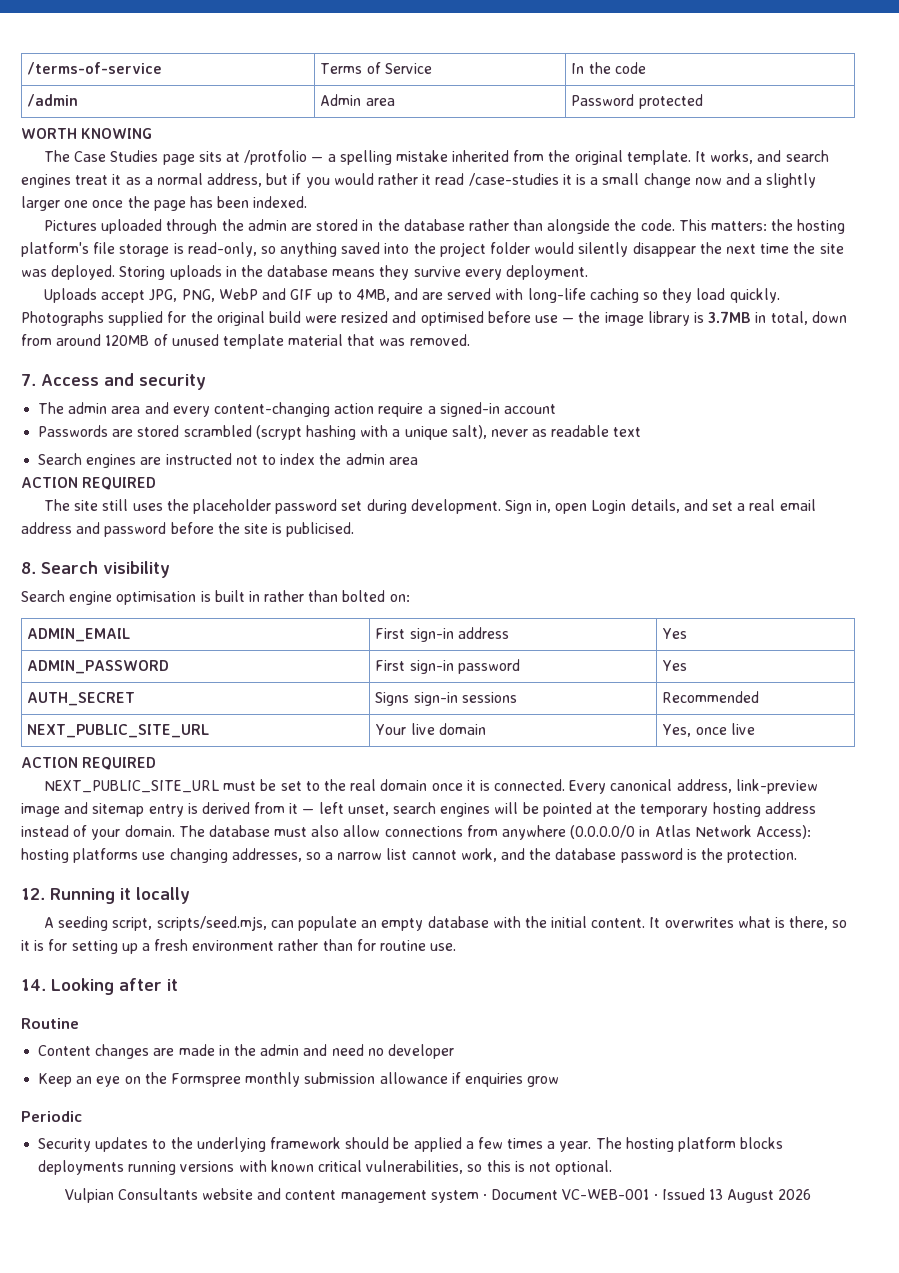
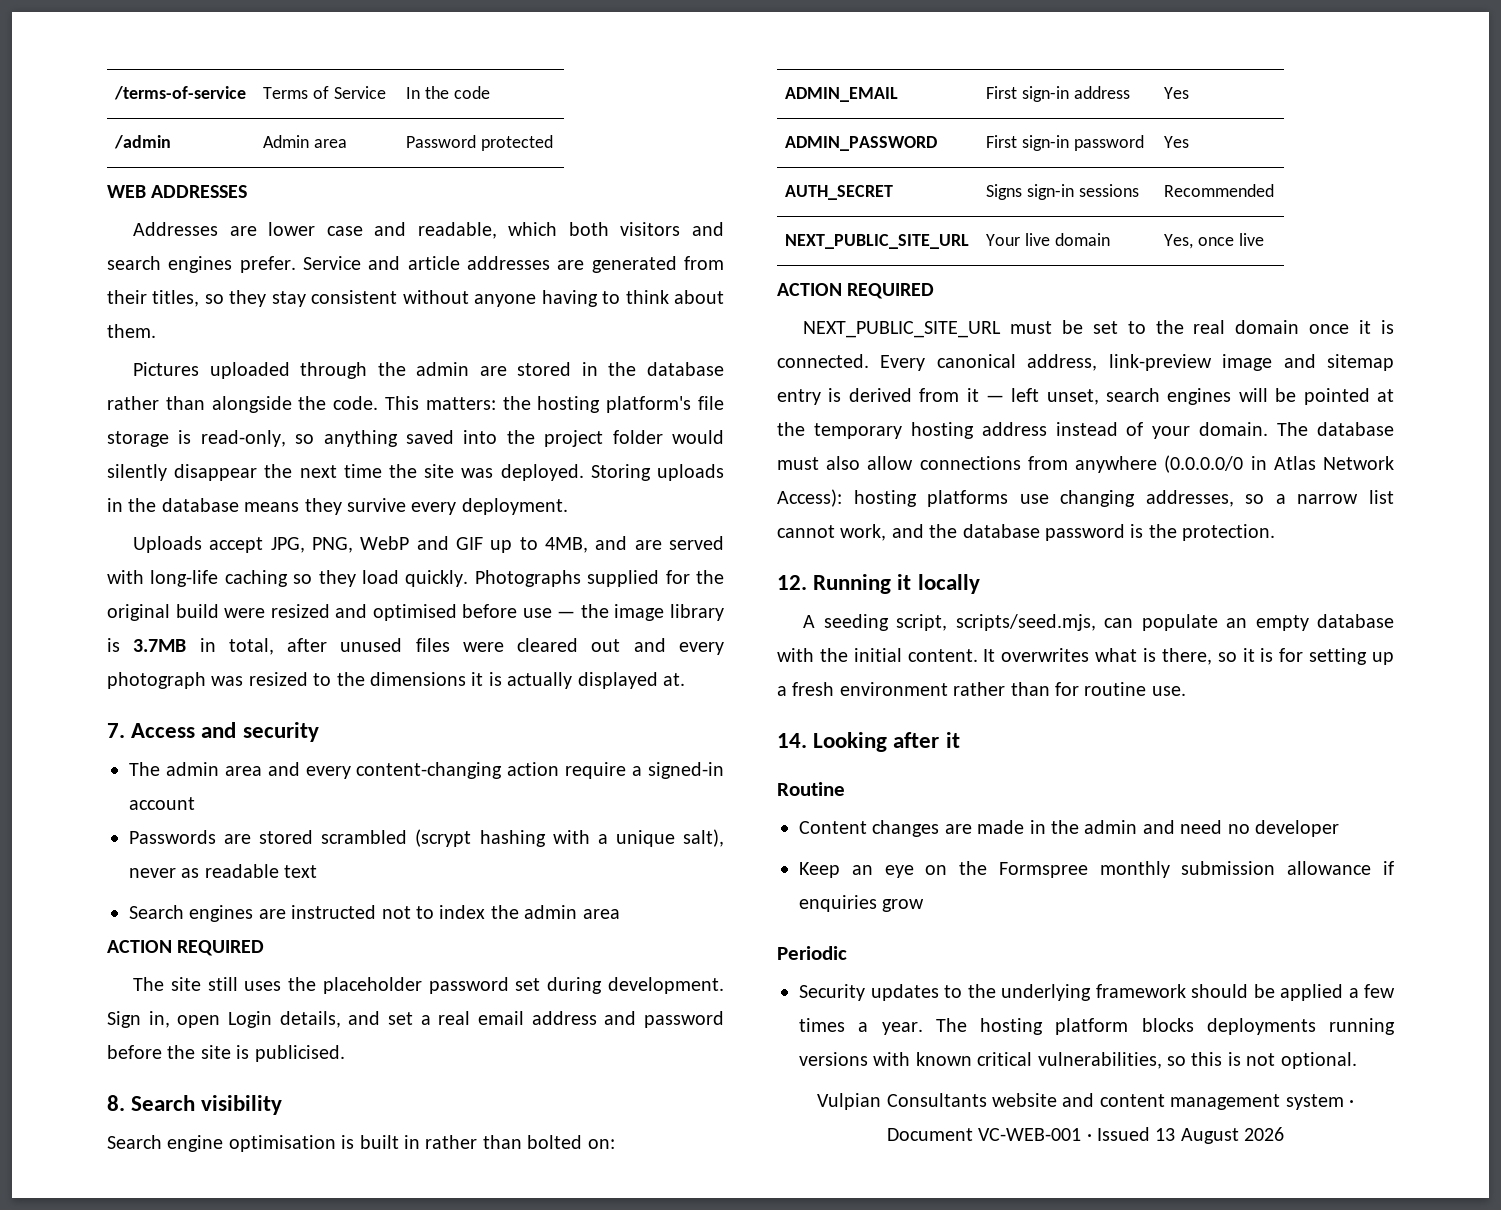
- WORTH KNOWING
- The Case Studies page sits at /protfolio — a spelling mistake inherited from the original template. It works, and search engines treat it as a normal address, but if you would rather it read /case-studies it is a small change now and a slightly larger one once the page has been indexed.
+ WEB ADDRESSES
+ Addresses are lower case and readable, which both visitors and search engines prefer. Service and article addresses are generated from their titles, so they stay consistent without anyone having to think about them.
- Photographs supplied for the original build were resized and optimised before use — the image library is 3.7MB in total, down from around 120MB of unused template material that was removed.
+ Photographs supplied for the original build were resized and optimised before use — the image library is 3.7MB in total, after unused files were cleared out and every photograph was resized to the dimensions it is actually displayed at.

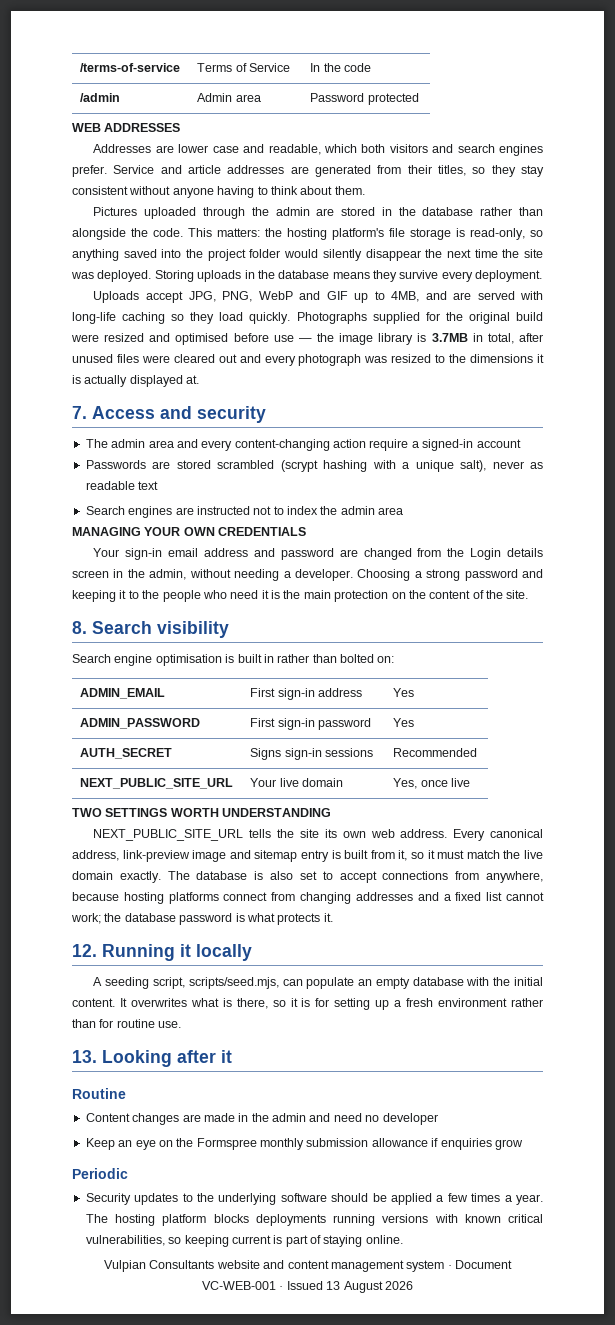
  Search engines are instructed not to index the admin area
- ACTION REQUIRED
- The site still uses the placeholder password set during development. Sign in, open Login details, and set a real email address and password before the site is publicised.
+ MANAGING YOUR OWN CREDENTIALS
+ Your sign-in email address and password are changed from the Login details screen in the admin, without needing a developer. Choosing a strong password and keeping it to the people who need it is the main protection on the content of the site.
  NEXT_PUBLIC_SITE_URL | Your live domain | Yes, once live
- ACTION REQUIRED
- NEXT_PUBLIC_SITE_URL must be set to the real domain once it is connected.
+ TWO SETTINGS WORTH UNDERSTANDING
+ NEXT_PUBLIC_SITE_URL tells the site its own web address.
- Every canonical address, link-preview image and sitemap entry is derived from it — left unset, search engines will be pointed at the temporary hosting address instead of your domain. The database must also allow connections from anywhere (0.0.0.0/0 in Atlas Network Access): hosting platforms use changing addresses, so a narrow list cannot work, and the database password is the protection.
+ Every canonical address, link-preview image and sitemap entry is built from it, so it must match the live domain exactly. The database is also set to accept connections from anywhere, because hosting platforms connect from changing addresses and a fixed list cannot work; the database password is what protects it.
- 14. Looking after it
+ 13. Looking after it
- Security updates to the underlying framework should be applied a few times a year.
+ Security updates to the underlying software should be applied a few times a year.
- The hosting platform blocks deployments running versions with known critical vulnerabilities, so this is not optional.
+ The hosting platform blocks deployments running versions with known critical vulnerabilities, so keeping current is part of staying online.

